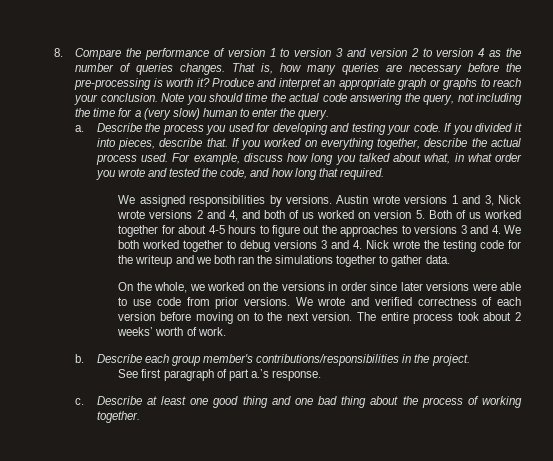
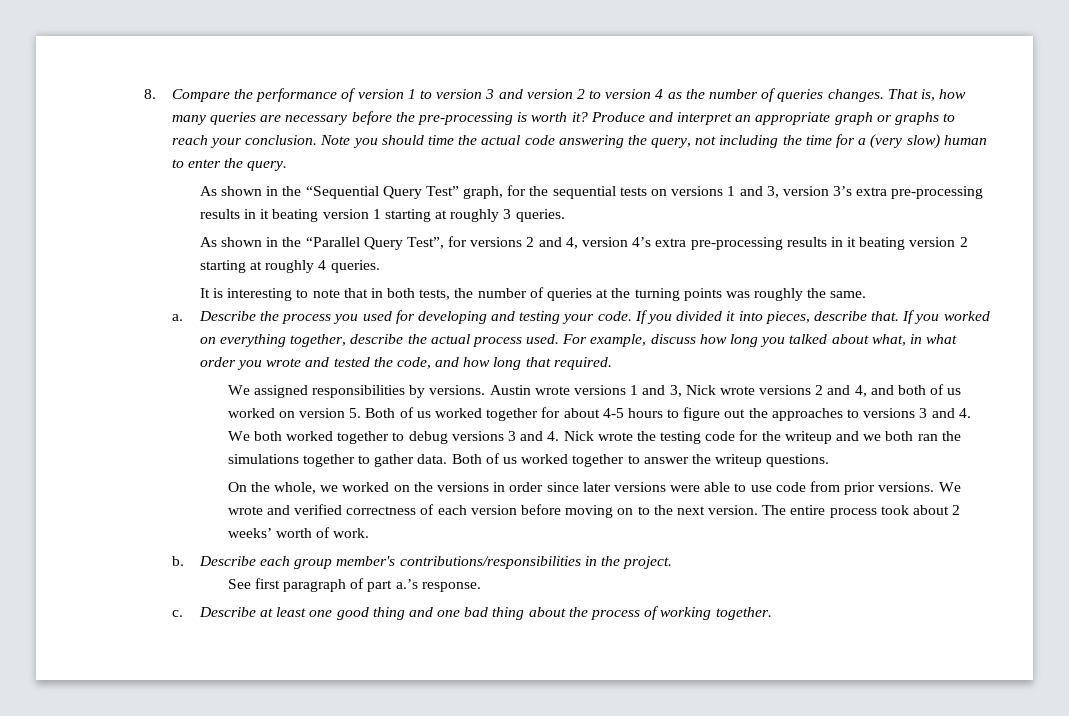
+ As shown in the “Sequential Query Test” graph, for the sequential tests on versions 1 and 3, version 3’s extra pre-processing results in it beating version 1 starting at roughly 3 queries.
+ As shown in the “Parallel Query Test”, for versions 2 and 4, version 4’s extra pre-processing results in it beating version 2 starting at roughly 4 queries.
+ It is interesting to note that in both tests, the number of queries at the turning points was roughly the same.
+ Both of us worked together to answer the writeup questions.

